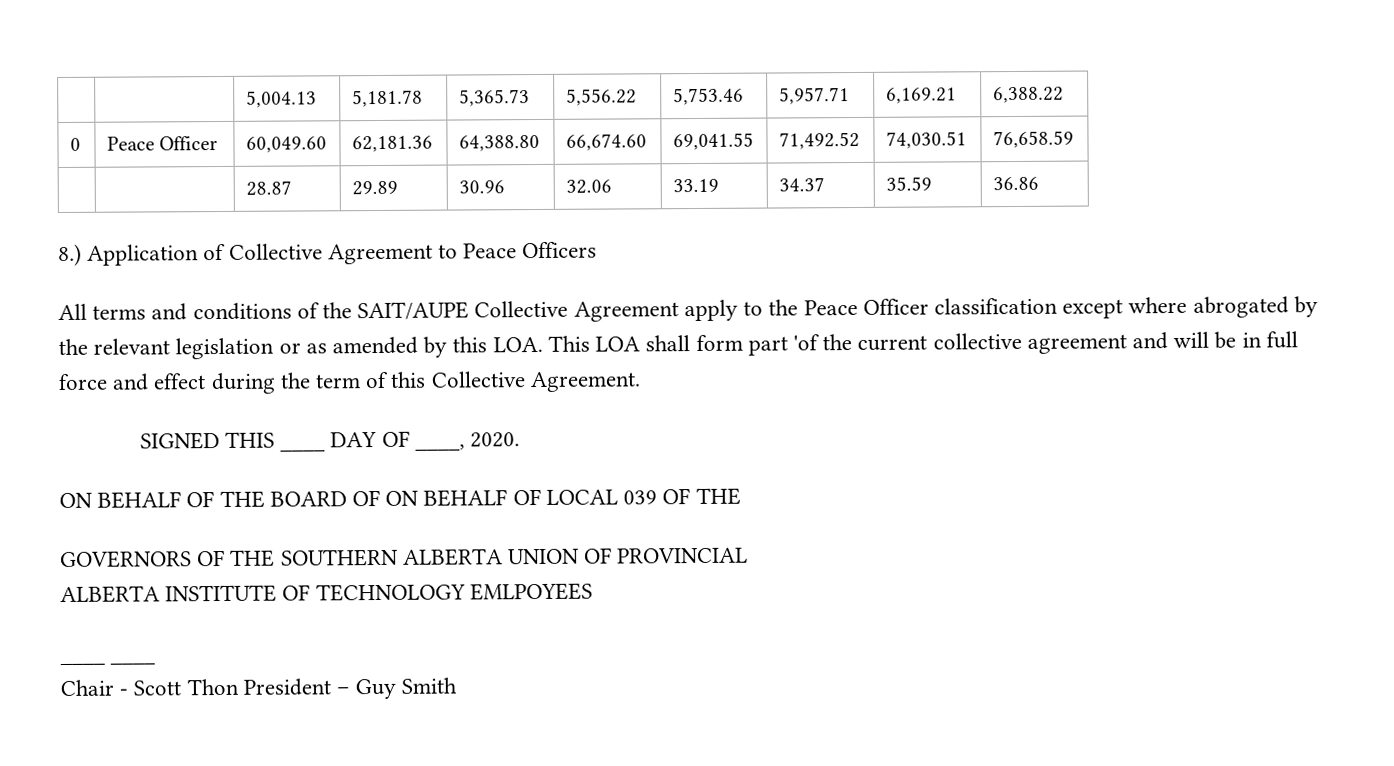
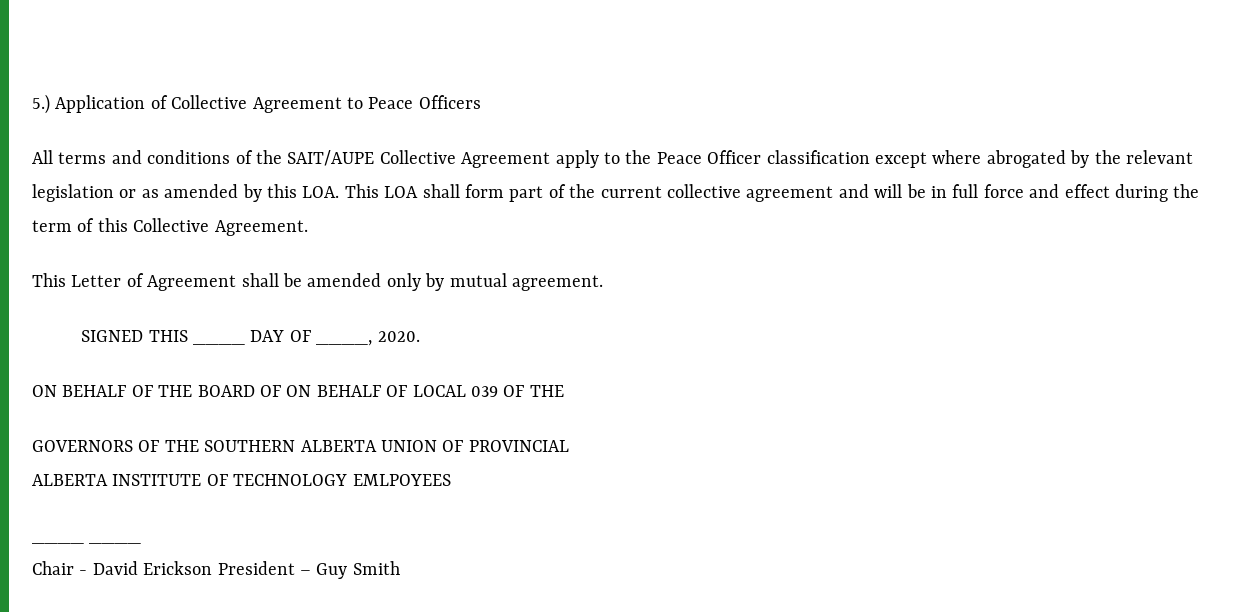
- | | 5,004.13 | 5,181.78 | 5,365.73 | 5,556.22 | 5,753.46 | 5,957.71 | 6,169.21 | 6,388.22
- 0 | Peace Officer | 60,049.60 | 62,181.36 | 64,388.80 | 66,674.60 | 69,041.55 | 71,492.52 | 74,030.51 | 76,658.59
- | | 28.87 | 29.89 | 30.96 | 32.06 | 33.19 | 34.37 | 35.59 | 36.86
- 8.) Application of Collective Agreement to Peace Officers
+ 5.) Application of Collective Agreement to Peace Officers
- All terms and conditions of the SAIT/AUPE Collective Agreement apply to the Peace Officer classification except where abrogated by the relevant legislation or as amended by this LOA. This LOA shall form part 'of the current collective agreement and will be in full force and effect during the term of this Collective Agreement.
+ All terms and conditions of the SAIT/AUPE Collective Agreement apply to the Peace Officer classification except where abrogated by the relevant legislation or as amended by this LOA. This LOA shall form part of the current collective agreement and will be in full force and effect during the term of this Collective Agreement.
+ This Letter of Agreement shall be amended only by mutual agreement.
- Chair - Scott Thon President – Guy Smith
+ Chair - David Erickson President – Guy Smith

